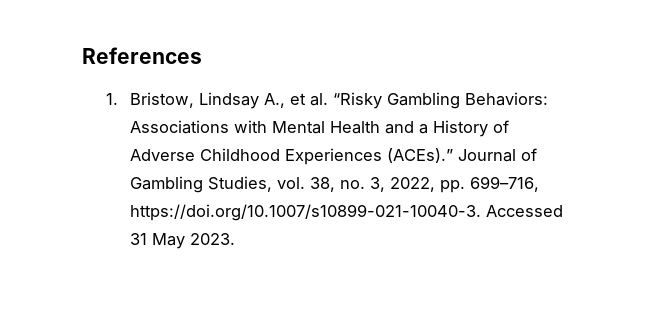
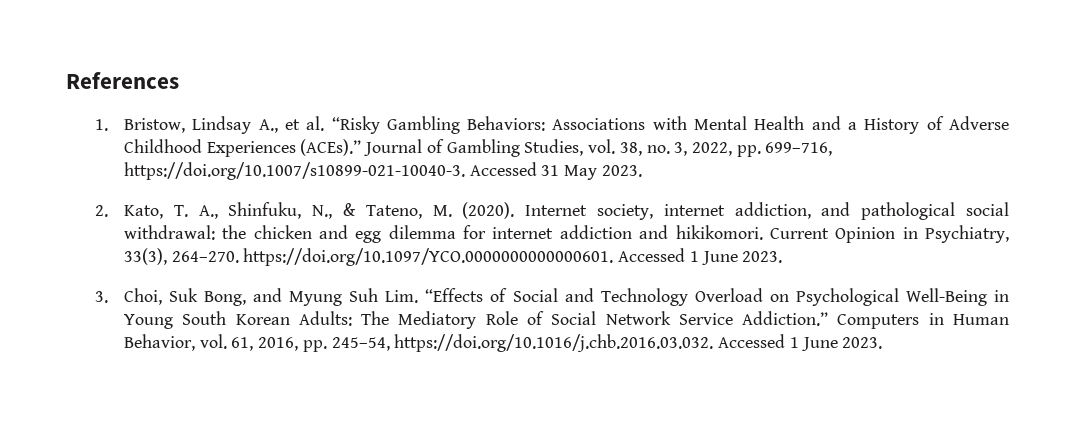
+ 2. Kato, T. A., Shinfuku, N., & Tateno, M. (2020). Internet society, internet addiction, and pathological social withdrawal: the chicken and egg dilemma for internet addiction and hikikomori. Current Opinion in Psychiatry, 33(3), 264–270. https://doi.org/10.1097/YCO.0000000000000601. Accessed 1 June 2023.
+ 3. Choi, Suk Bong, and Myung Suh Lim. “Effects of Social and Technology Overload on Psychological Well-Being in Young South Korean Adults: The Mediatory Role of Social Network Service Addiction.” Computers in Human Behavior, vol. 61, 2016, pp. 245–54, https://doi.org/10.1016/j.chb.2016.03.032. Accessed 1 June 2023.

